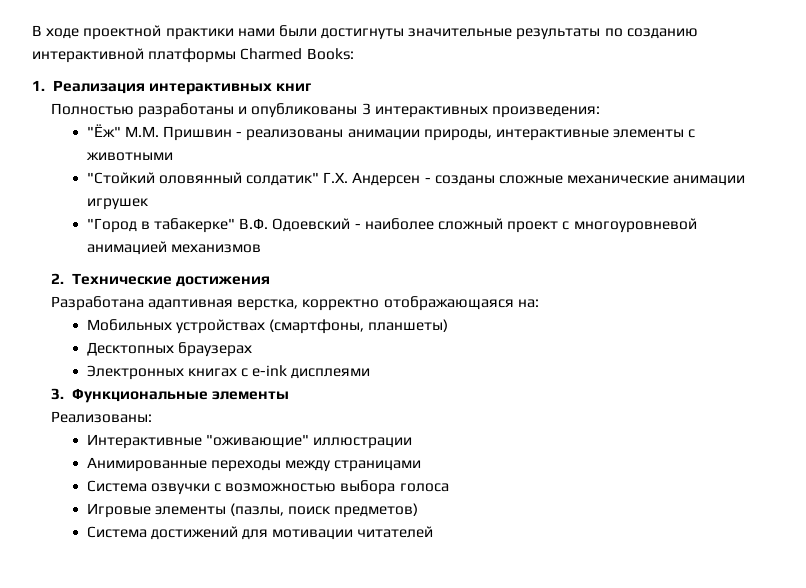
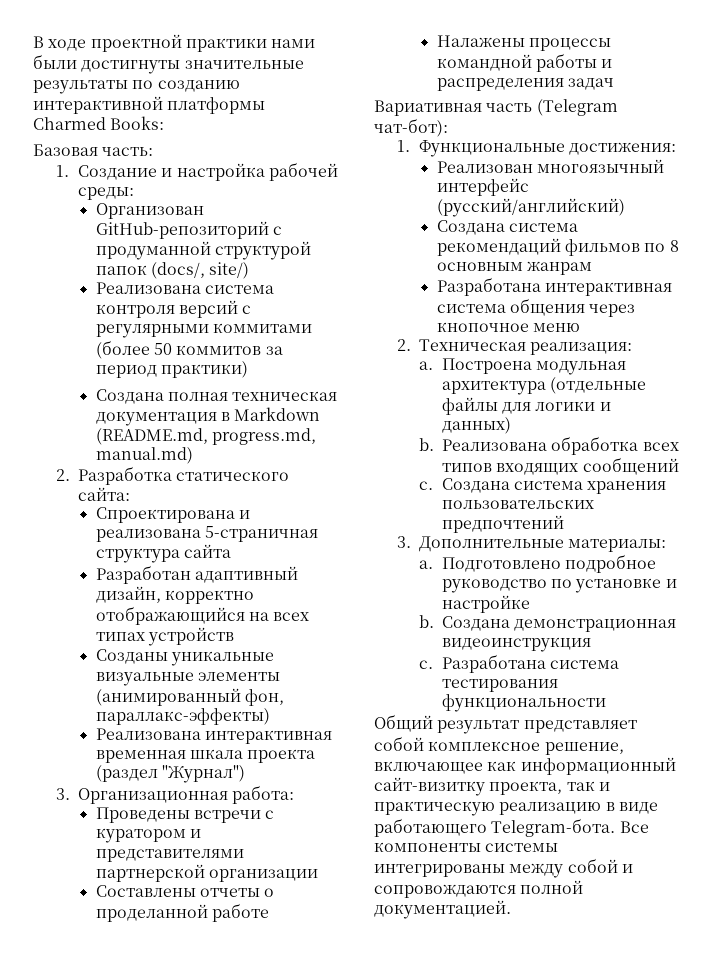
- 1. Реализация интерактивных книг
- Полностью разработаны и опубликованы 3 интерактивных произведения:
- "Ёж" М.М. Пришвин - реализованы анимации природы, интерактивные элементы с животными
- "Стойкий оловянный солдатик" Г.Х. Андерсен - созданы сложные механические анимации игрушек
- "Город в табакерке" В.Ф. Одоевский - наиболее сложный проект с многоуровневой анимацией механизмов
- 2. Технические достижения
- Разработана адаптивная верстка, корректно отображающаяся на:
- Мобильных устройствах (смартфоны, планшеты)
- Десктопных браузерах
- Электронных книгах с e-ink дисплеями
- 3. Функциональные элементы
- Реализованы:
- Интерактивные "оживающие" иллюстрации
- Анимированные переходы между страницами
- Система озвучки с возможностью выбора голоса
- Игровые элементы (пазлы, поиск предметов)
- Система достижений для мотивации читателей
+ Базовая часть:
+ 1. Создание и настройка рабочей среды:
+ Организован GitHub-репозиторий с продуманной структурой папок (docs/, site/)
+ Реализована система контроля версий с регулярными коммитами (более 50 коммитов за период практики)
+ Создана полная техническая документация в Markdown (README.md, progress.md, manual.md)
+ 2. Разработка статического сайта:
+ Спроектирована и реализована 5-страничная структура сайта
+ Разработан адаптивный дизайн, корректно отображающийся на всех типах устройств
+ Созданы уникальные визуальные элементы (анимированный фон, параллакс-эффекты)
+ Реализована интерактивная временная шкала проекта (раздел "Журнал")
+ 3. Организационная работа:
+ Проведены встречи с куратором и представителями партнерской организации
+ Составлены отчеты о проделанной работе
+ Налажены процессы командной работы и распределения задач
+ Вариативная часть (Telegram чат-бот):
+ 1. Функциональные достижения:
+ Реализован многоязычный интерфейс (русский/английский)
+ Создана система рекомендаций фильмов по 8 основным жанрам
+ Разработана интерактивная система общения через кнопочное меню
+ 2. Техническая реализация:
+ a. Построена модульная архитектура (отдельные файлы для логики и данных)
+ b. Реализована обработка всех типов входящих сообщений
+ c. Создана система хранения пользовательских предпочтений
+ 3. Дополнительные материалы:
+ a. Подготовлено подробное руководство по установке и настройке
+ b. Создана демонстрационная видеоинструкция
+ c. Разработана система тестирования функциональности
+ Общий результат представляет собой комплексное решение, включающее как информационный сайт-визитку проекта, так и практическую реализацию в виде работающего Telegram-бота. Все компоненты системы интегрированы между собой и сопровождаются полной документацией.

